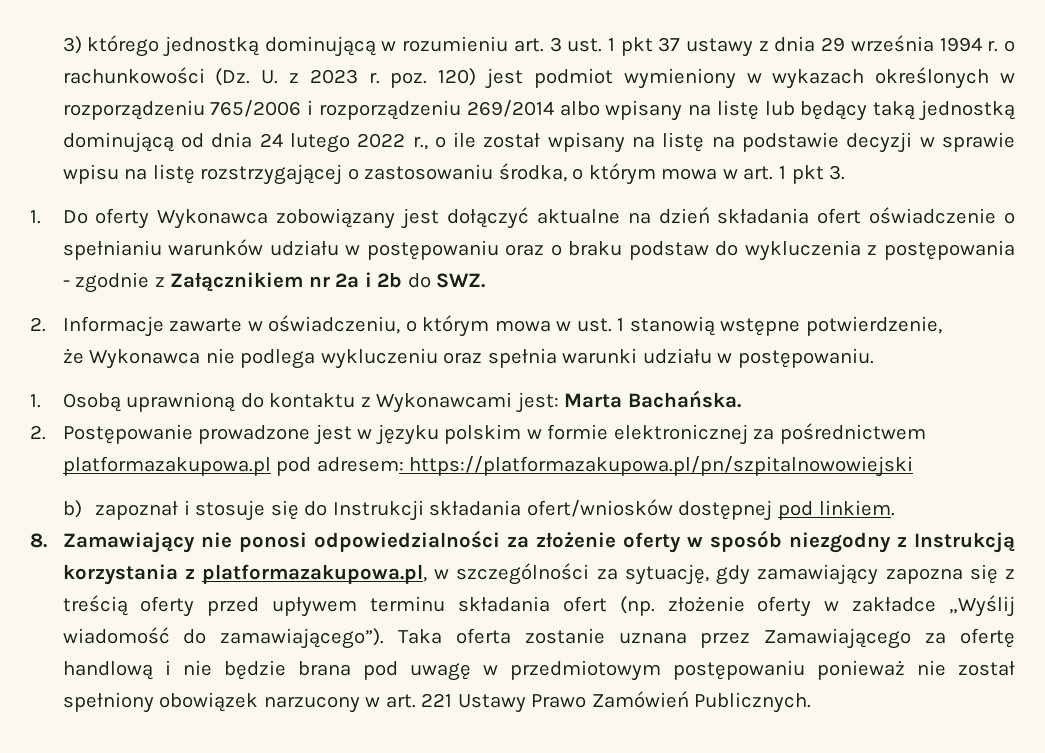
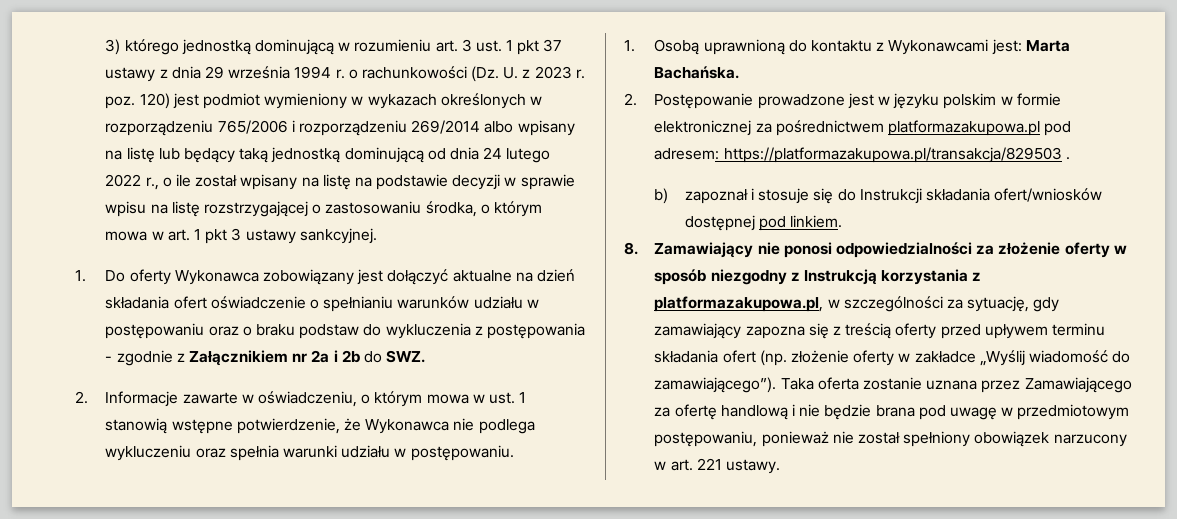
- 3) którego jednostką dominującą w rozumieniu art. 3 ust. 1 pkt 37 ustawy z dnia 29 września 1994 r. o rachunkowości (Dz. U. z 2023 r. poz. 120) jest podmiot wymieniony w wykazach określonych w rozporządzeniu 765/2006 i rozporządzeniu 269/2014 albo wpisany na listę lub będący taką jednostką dominującą od dnia 24 lutego 2022 r., o ile został wpisany na listę na podstawie decyzji w sprawie wpisu na listę rozstrzygającej o zastosowaniu środka, o którym mowa w art. 1 pkt 3.
+ 3) którego jednostką dominującą w rozumieniu art. 3 ust. 1 pkt 37 ustawy z dnia 29 września 1994 r. o rachunkowości (Dz. U. z 2023 r. poz. 120) jest podmiot wymieniony w wykazach określonych w rozporządzeniu 765/2006 i rozporządzeniu 269/2014 albo wpisany na listę lub będący taką jednostką dominującą od dnia 24 lutego 2022 r., o ile został wpisany na listę na podstawie decyzji w sprawie wpisu na listę rozstrzygającej o zastosowaniu środka, o którym mowa w art. 1 pkt 3 ustawy sankcyjnej.
- 2. Informacje zawarte w oświadczeniu, o którym mowa w ust. 1 stanowią wstępne potwierdzenie,
- że Wykonawca nie podlega wykluczeniu oraz spełnia warunki udziału w postępowaniu.
+ 2. Informacje zawarte w oświadczeniu, o którym mowa w ust. 1 stanowią wstępne potwierdzenie, że Wykonawca nie podlega wykluczeniu oraz spełnia warunki udziału w postępowaniu.
- 2. Postępowanie prowadzone jest w języku polskim w formie elektronicznej za pośrednictwem platformazakupowa.pl pod adresem: https://platformazakupowa.pl/pn/szpitalnowowiejski
+ 2. Postępowanie prowadzone jest w języku polskim w formie elektronicznej za pośrednictwem platformazakupowa.pl pod adresem: https://platformazakupowa.pl/transakcja/829503 .
- Taka oferta zostanie uznana przez Zamawiającego za ofertę handlową i nie będzie brana pod uwagę w przedmiotowym postępowaniu ponieważ nie został spełniony obowiązek narzucony w art. 221 Ustawy Prawo Zamówień Publicznych.
+ Taka oferta zostanie uznana przez Zamawiającego za ofertę handlową i nie będzie brana pod uwagę w przedmiotowym postępowaniu, ponieważ nie został spełniony obowiązek narzucony w art. 221 ustawy.

